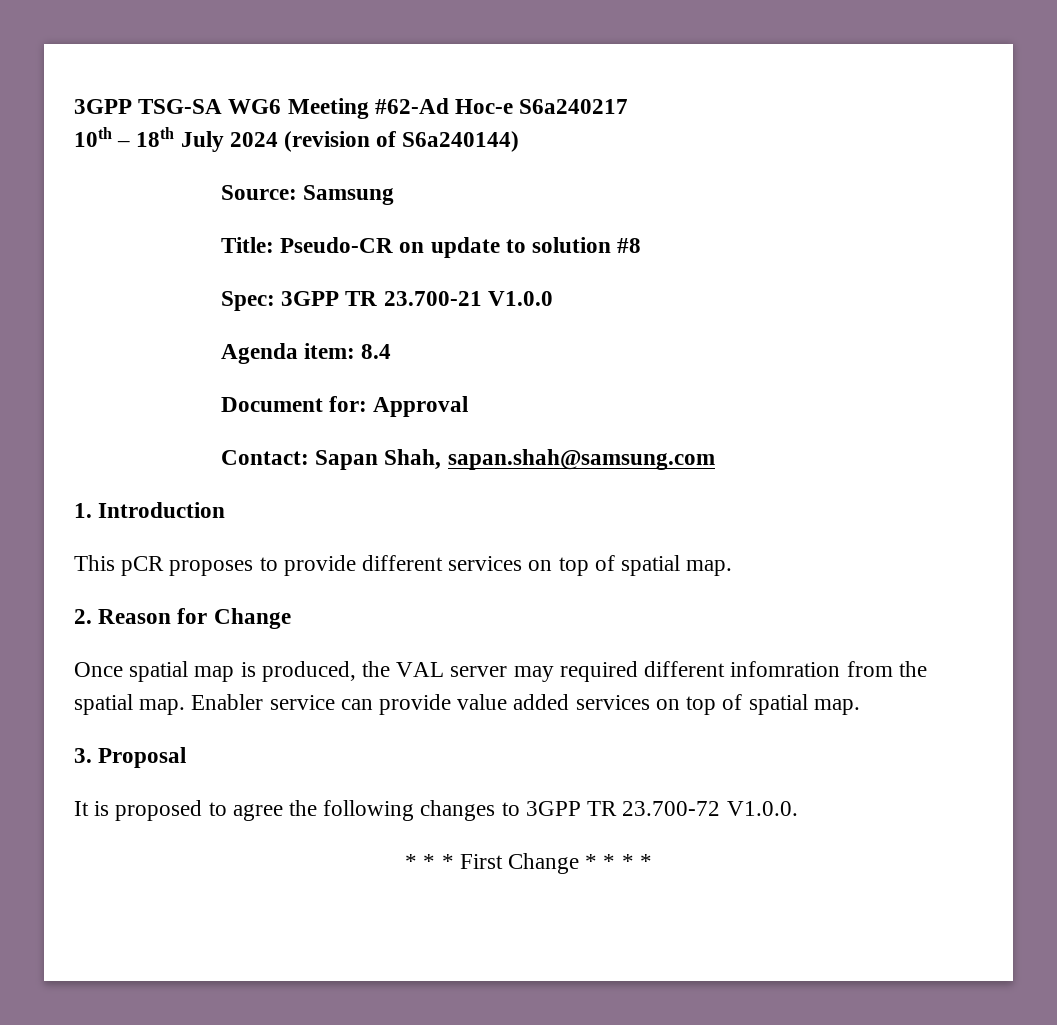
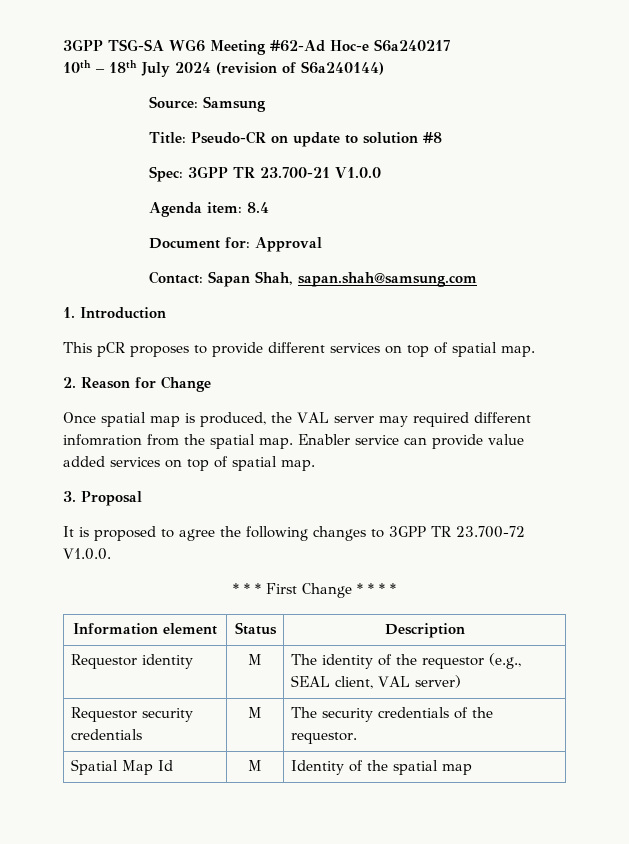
+ Information element | Status | Description
+ Requestor identity | M | The identity of the requestor (e.g., SEAL client, VAL server)
+ Requestor security credentials | M | The security credentials of the requestor.
+ Spatial Map Id | M | Identity of the spatial map

